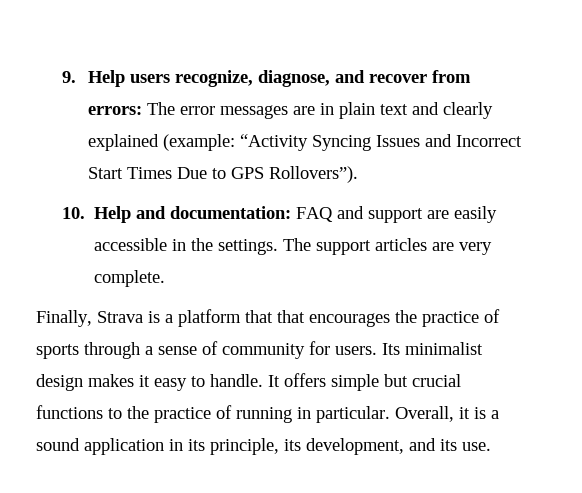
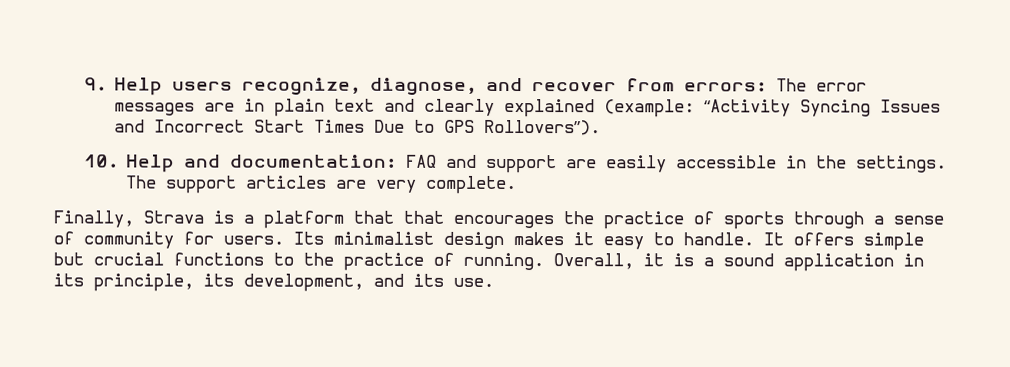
- It offers simple but crucial functions to the practice of running in particular.
+ It offers simple but crucial functions to the practice of running.

